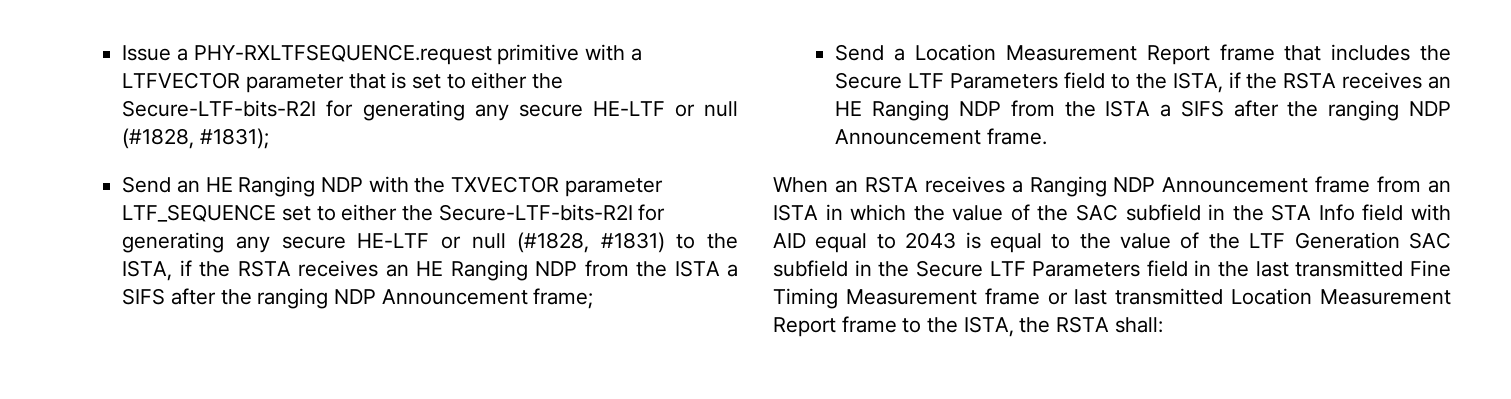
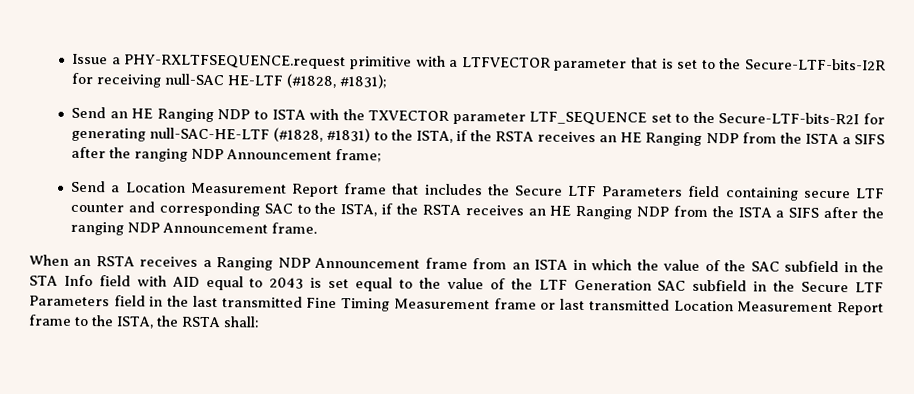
- Issue a PHY-RXLTFSEQUENCE.request primitive with a LTFVECTOR parameter that is set to either the Secure-LTF-bits-R2I for generating any secure HE-LTF or null (#1828, #1831);
+ Issue a PHY-RXLTFSEQUENCE.request primitive with a LTFVECTOR parameter that is set to the Secure-LTF-bits-I2R for receiving null-SAC HE-LTF (#1828, #1831);
- Send an HE Ranging NDP with the TXVECTOR parameter LTF_SEQUENCE set to either the Secure-LTF-bits-R2I for generating any secure HE-LTF or null (#1828, #1831) to the ISTA, if the RSTA receives an HE Ranging NDP from the ISTA a SIFS after the ranging NDP Announcement frame;
+ Send an HE Ranging NDP to ISTA with the TXVECTOR parameter LTF_SEQUENCE set to the Secure-LTF-bits-R2I for generating null-SAC-HE-LTF (#1828, #1831) to the ISTA, if the RSTA receives an HE Ranging NDP from the ISTA a SIFS after the ranging NDP Announcement frame;
- Send a Location Measurement Report frame that includes the Secure LTF Parameters field to the ISTA, if the RSTA receives an HE Ranging NDP from the ISTA a SIFS after the ranging NDP Announcement frame.
+ Send a Location Measurement Report frame that includes the Secure LTF Parameters field containing secure LTF counter and corresponding SAC to the ISTA, if the RSTA receives an HE Ranging NDP from the ISTA a SIFS after the ranging NDP Announcement frame.
- When an RSTA receives a Ranging NDP Announcement frame from an ISTA in which the value of the SAC subfield in the STA Info field with AID equal to 2043 is equal to the value of the LTF Generation SAC subfield in the Secure LTF Parameters field in the last transmitted Fine Timing Measurement frame or last transmitted Location Measurement Report frame to the ISTA, the RSTA shall:
+ When an RSTA receives a Ranging NDP Announcement frame from an ISTA in which the value of the SAC subfield in the STA Info field with AID equal to 2043 is set equal to the value of the LTF Generation SAC subfield in the Secure LTF Parameters field in the last transmitted Fine Timing Measurement frame or last transmitted Location Measurement Report frame to the ISTA, the RSTA shall:

